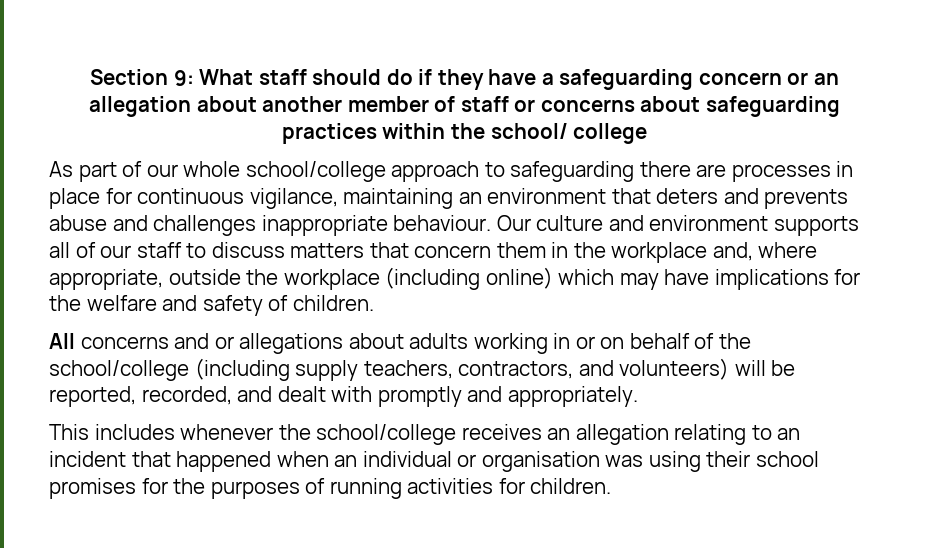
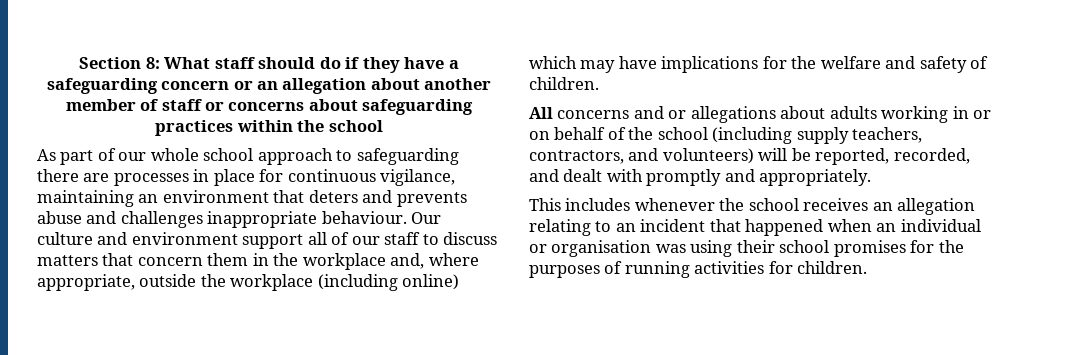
- Section 9: What staff should do if they have a safeguarding concern or an allegation about another member of staff or concerns about safeguarding practices within the school/ college
+ Section 8: What staff should do if they have a safeguarding concern or an allegation about another member of staff or concerns about safeguarding practices within the school
- As part of our whole school/college approach to safeguarding there are processes in place for continuous vigilance, maintaining an environment that deters and prevents abuse and challenges inappropriate behaviour.
+ As part of our whole school approach to safeguarding there are processes in place for continuous vigilance, maintaining an environment that deters and prevents abuse and challenges inappropriate behaviour.
- Our culture and environment supports all of our staff to discuss matters that concern them in the workplace and, where appropriate, outside the workplace (including online) which may have implications for the welfare and safety of children.
+ Our culture and environment support all of our staff to discuss matters that concern them in the workplace and, where appropriate, outside the workplace (including online) which may have implications for the welfare and safety of children.
- All concerns and or allegations about adults working in or on behalf of the school/college (including supply teachers, contractors, and volunteers) will be reported, recorded, and dealt with promptly and appropriately.
+ All concerns and or allegations about adults working in or on behalf of the school (including supply teachers, contractors, and volunteers) will be reported, recorded, and dealt with promptly and appropriately.
- This includes whenever the school/college receives an allegation relating to an incident that happened when an individual or organisation was using their school promises for the purposes of running activities for children.
+ This includes whenever the school receives an allegation relating to an incident that happened when an individual or organisation was using their school promises for the purposes of running activities for children.

